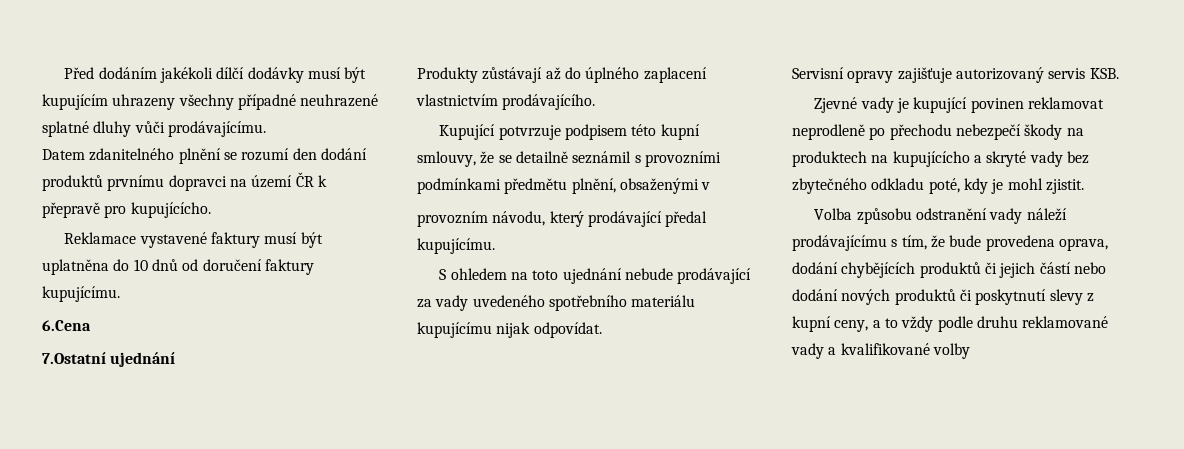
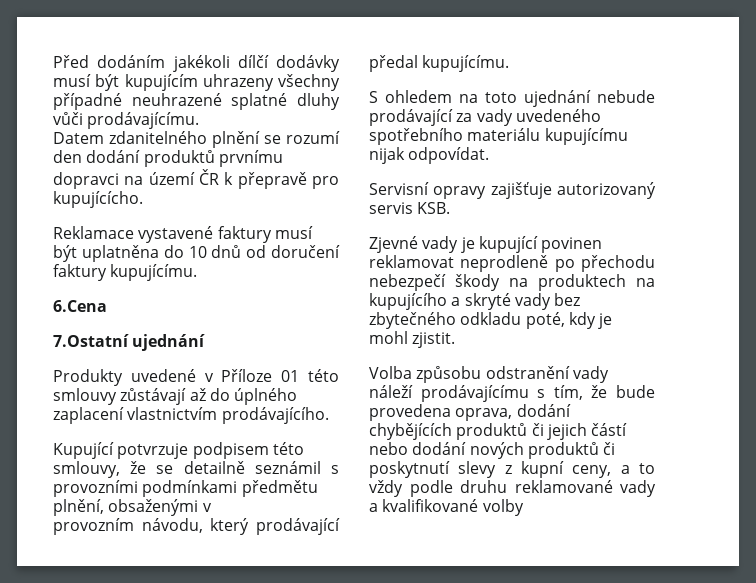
- Produkty zůstávají až do úplného zaplacení vlastnictvím prodávajícího.
+ Produkty uvedené v Příloze 01 této smlouvy zůstávají až do úplného zaplacení vlastnictvím prodávajícího.
- Kupující potvrzuje podpisem této kupní smlouvy, že se detailně seznámil s provozními podmínkami předmětu plnění, obsaženými v
+ Kupující potvrzuje podpisem této smlouvy, že se detailně seznámil s provozními podmínkami předmětu plnění, obsaženými v
- Zjevné vady je kupující povinen reklamovat neprodleně po přechodu nebezpečí škody na produktech na kupujícícho a skryté vady bez zbytečného odkladu poté, kdy je mohl zjistit.
+ Zjevné vady je kupující povinen reklamovat neprodleně po přechodu nebezpečí škody na produktech na kupujícího a skryté vady bez zbytečného odkladu poté, kdy je mohl zjistit.

